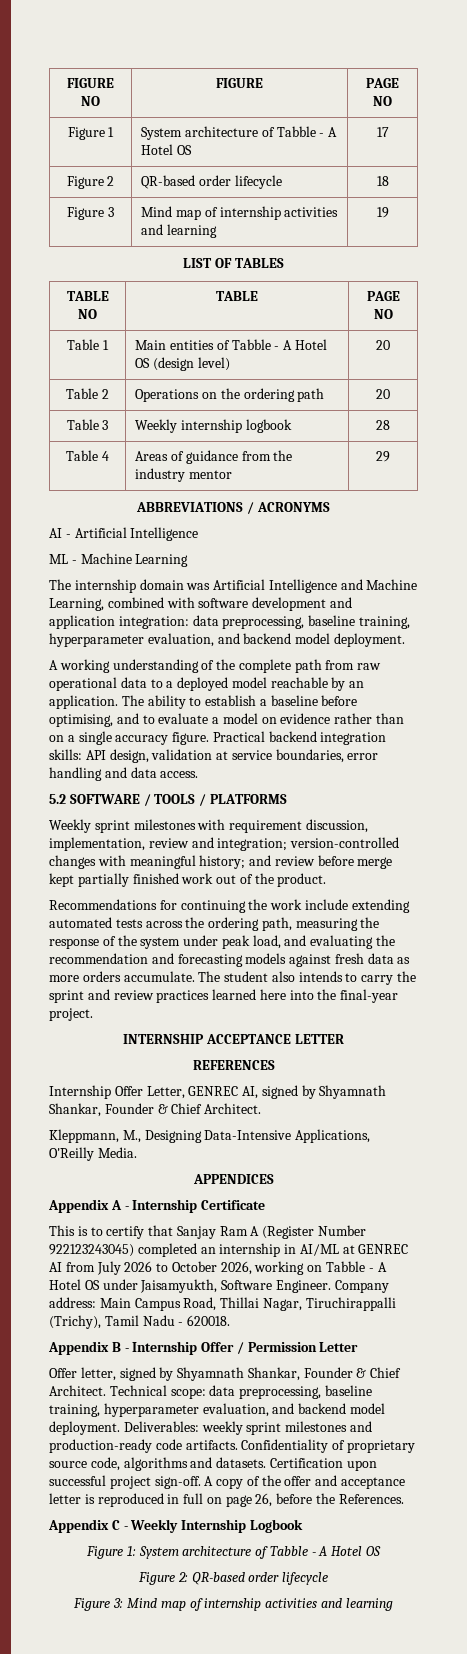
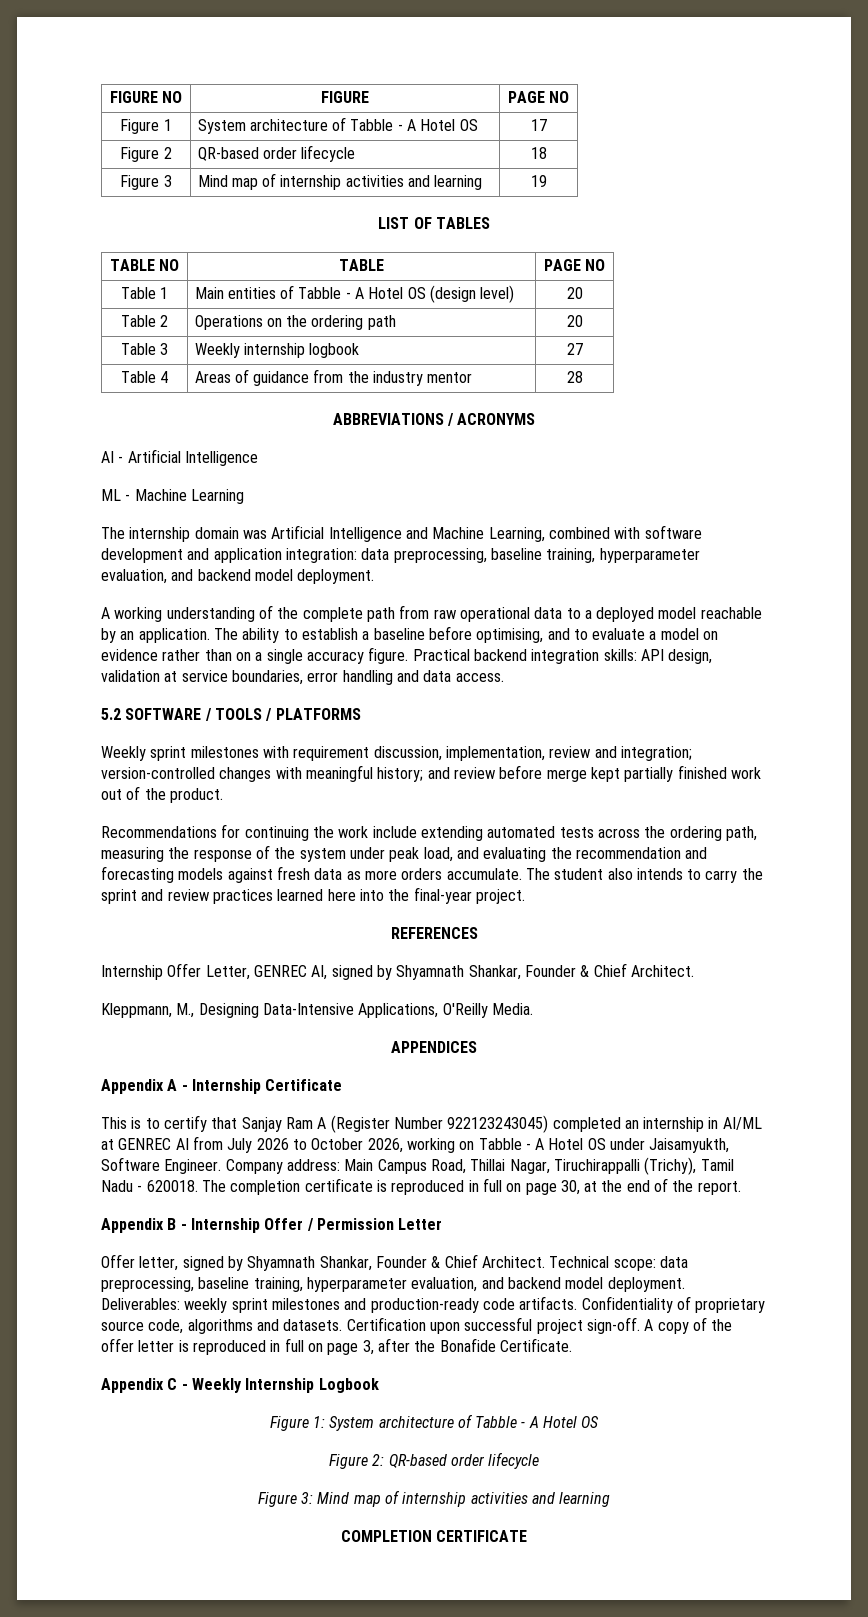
- Table 3 | Weekly internship logbook | 28
+ Table 3 | Weekly internship logbook | 27
- Table 4 | Areas of guidance from the industry mentor | 29
+ Table 4 | Areas of guidance from the industry mentor | 28
- INTERNSHIP ACCEPTANCE LETTER
+ The completion certificate is reproduced in full on page 30, at the end of the report.
- A copy of the offer and acceptance letter is reproduced in full on page 26, before the References.
+ A copy of the offer letter is reproduced in full on page 3, after the Bonafide Certificate.
+ COMPLETION CERTIFICATE

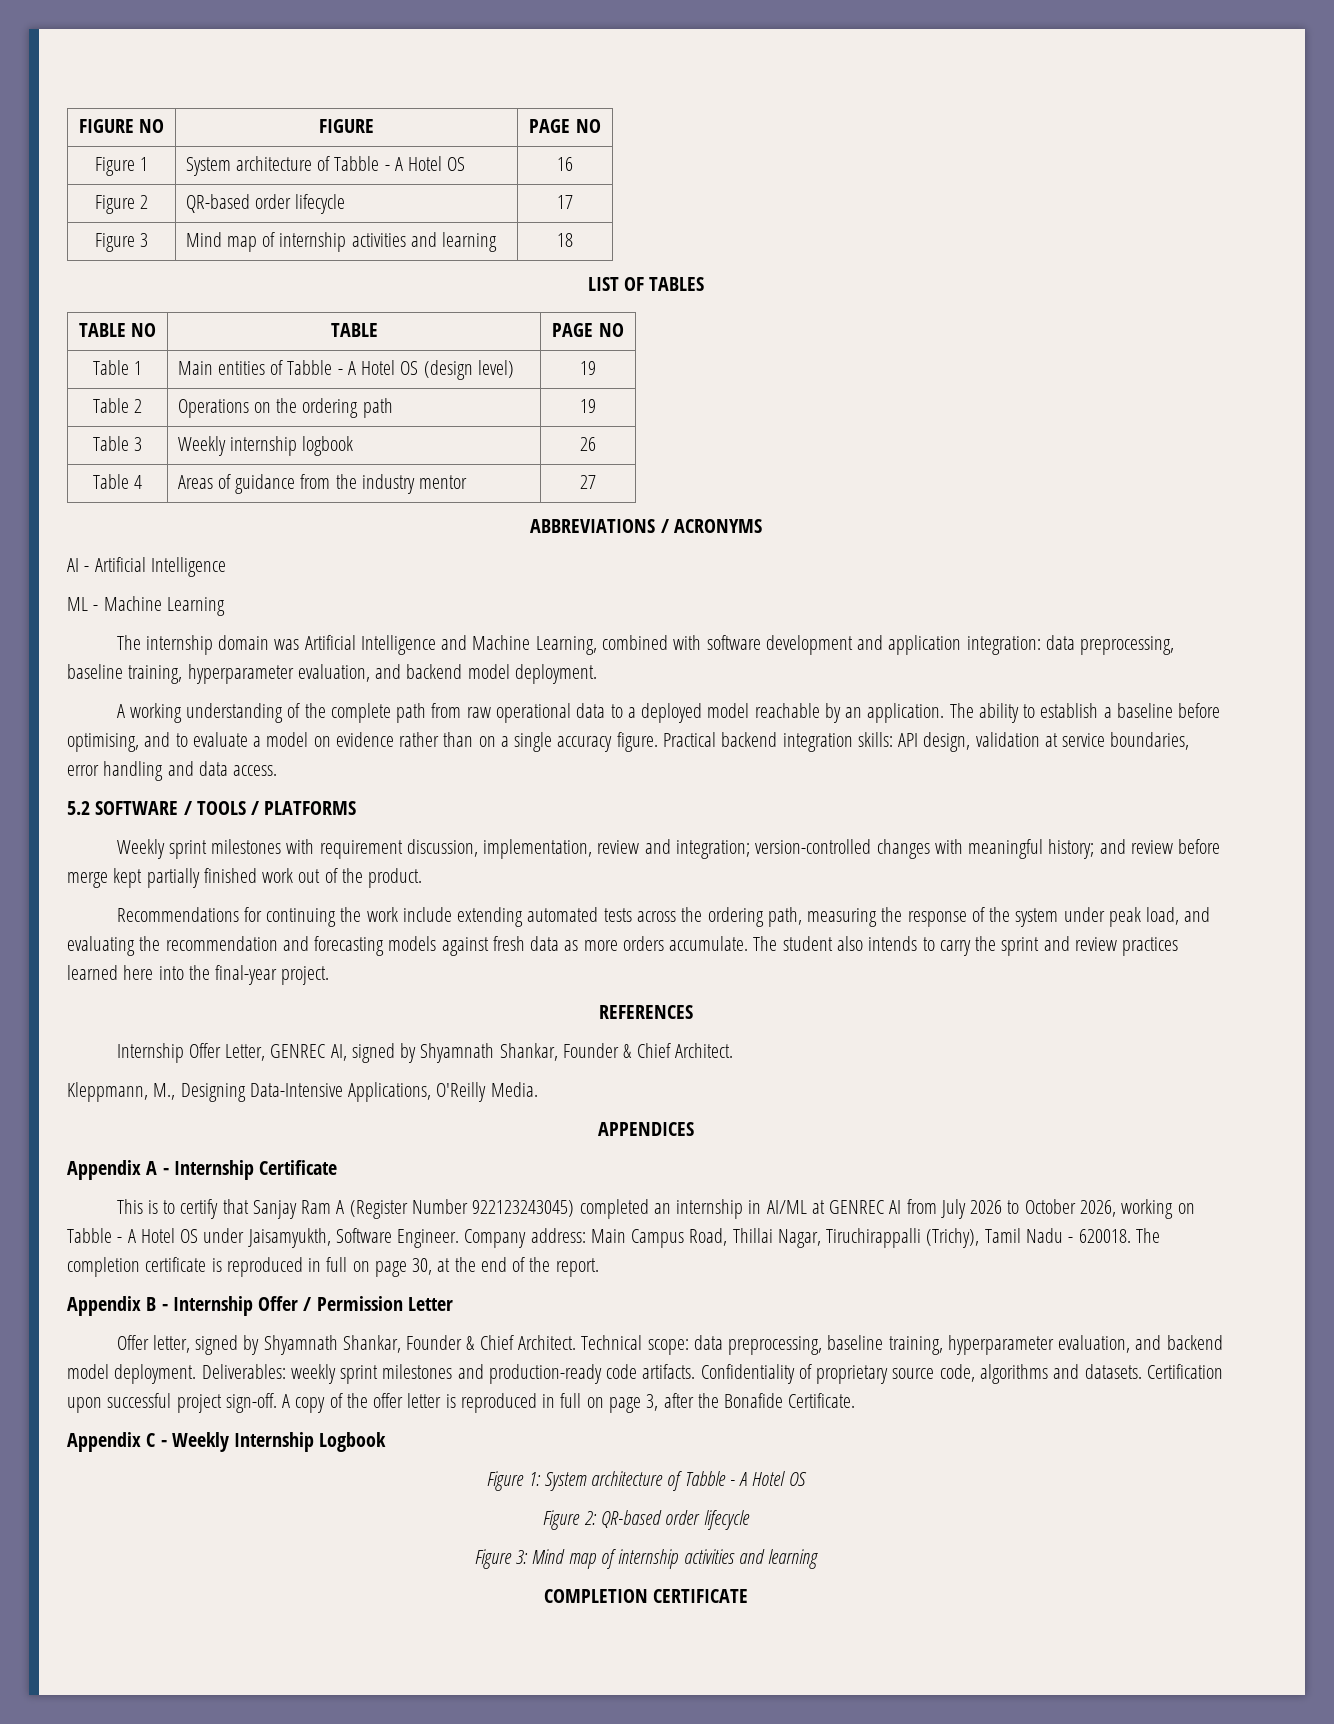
- Figure 1 | System architecture of Tabble - A Hotel OS | 17
+ Figure 1 | System architecture of Tabble - A Hotel OS | 16
- Figure 2 | QR-based order lifecycle | 18
+ Figure 2 | QR-based order lifecycle | 17
- Figure 3 | Mind map of internship activities and learning | 19
+ Figure 3 | Mind map of internship activities and learning | 18
- Table 1 | Main entities of Tabble - A Hotel OS (design level) | 20
+ Table 1 | Main entities of Tabble - A Hotel OS (design level) | 19
- Table 2 | Operations on the ordering path | 20
+ Table 2 | Operations on the ordering path | 19
- Table 3 | Weekly internship logbook | 27
+ Table 3 | Weekly internship logbook | 26
- Table 4 | Areas of guidance from the industry mentor | 28
+ Table 4 | Areas of guidance from the industry mentor | 27

